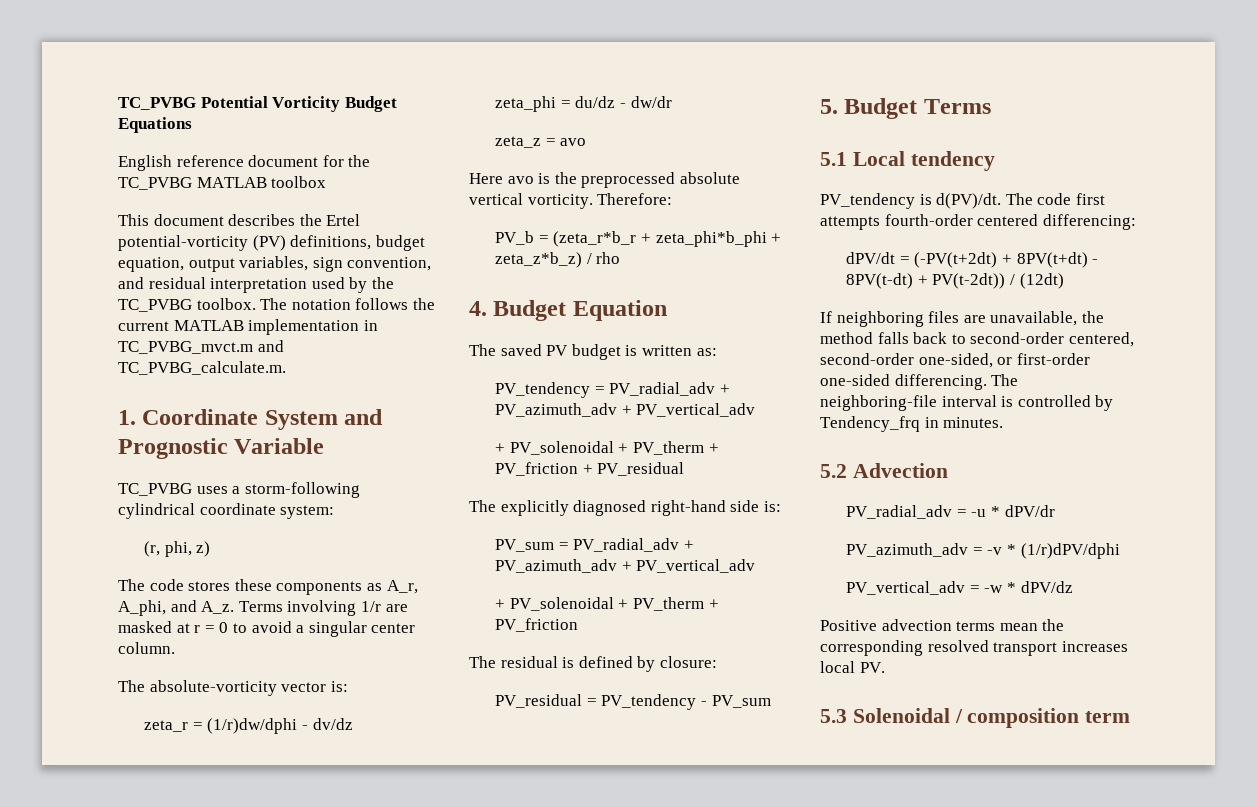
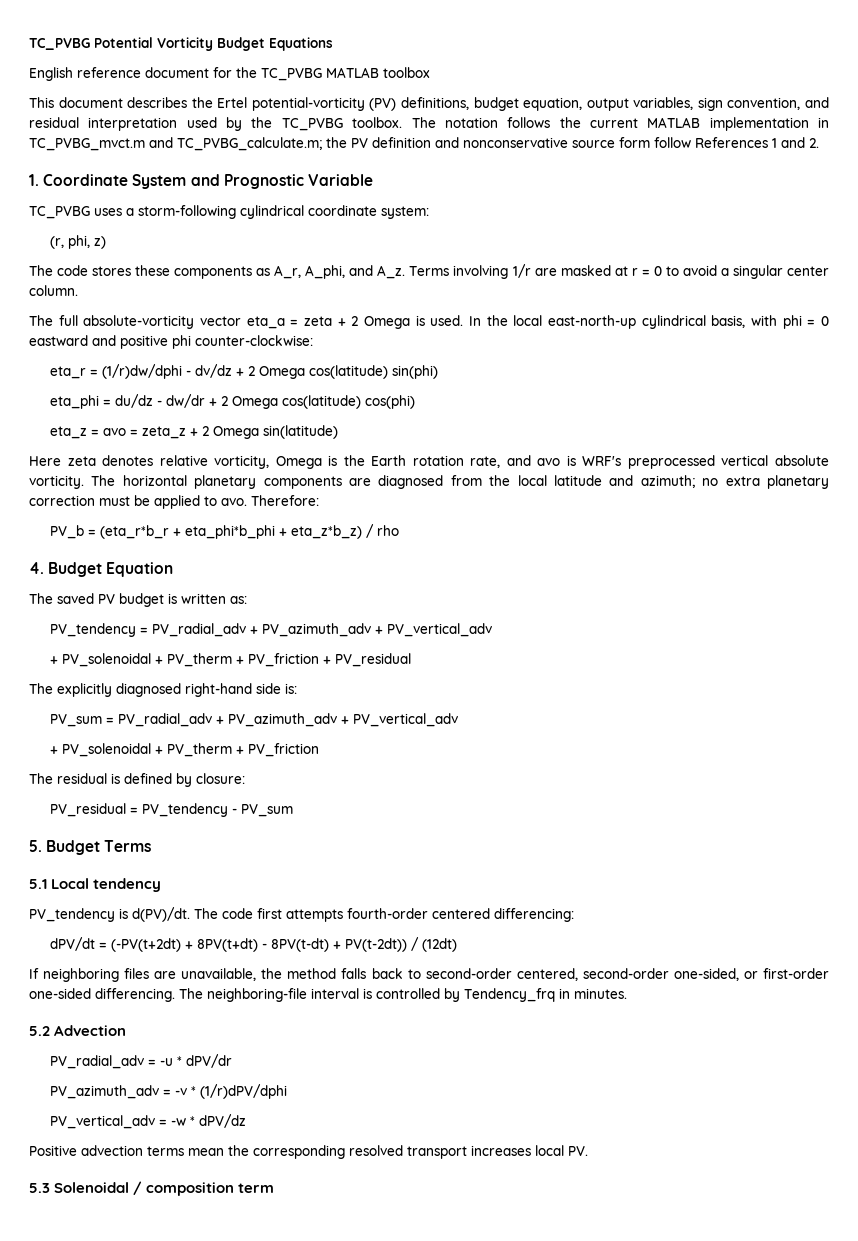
- The notation follows the current MATLAB implementation in TC_PVBG_mvct.m and TC_PVBG_calculate.m.
+ The notation follows the current MATLAB implementation in TC_PVBG_mvct.m and TC_PVBG_calculate.m; the PV definition and nonconservative source form follow References 1 and 2.
- The absolute-vorticity vector is:
- zeta_r = (1/r)dw/dphi - dv/dz
- zeta_phi = du/dz - dw/dr
- zeta_z = avo
- Here avo is the preprocessed absolute vertical vorticity. Therefore:
- PV_b = (zeta_r*b_r + zeta_phi*b_phi + zeta_z*b_z) / rho
+ The full absolute-vorticity vector eta_a = zeta + 2 Omega is used. In the local east-north-up cylindrical basis, with phi = 0 eastward and positive phi counter-clockwise:
+ eta_r = (1/r)dw/dphi - dv/dz + 2 Omega cos(latitude) sin(phi)
+ eta_phi = du/dz - dw/dr + 2 Omega cos(latitude) cos(phi)
+ eta_z = avo = zeta_z + 2 Omega sin(latitude)
+ Here zeta denotes relative vorticity, Omega is the Earth rotation rate, and avo is WRF's preprocessed vertical absolute vorticity. The horizontal planetary components are diagnosed from the local latitude and azimuth; no extra planetary correction must be applied to avo. Therefore:
+ PV_b = (eta_r*b_r + eta_phi*b_phi + eta_z*b_z) / rho

